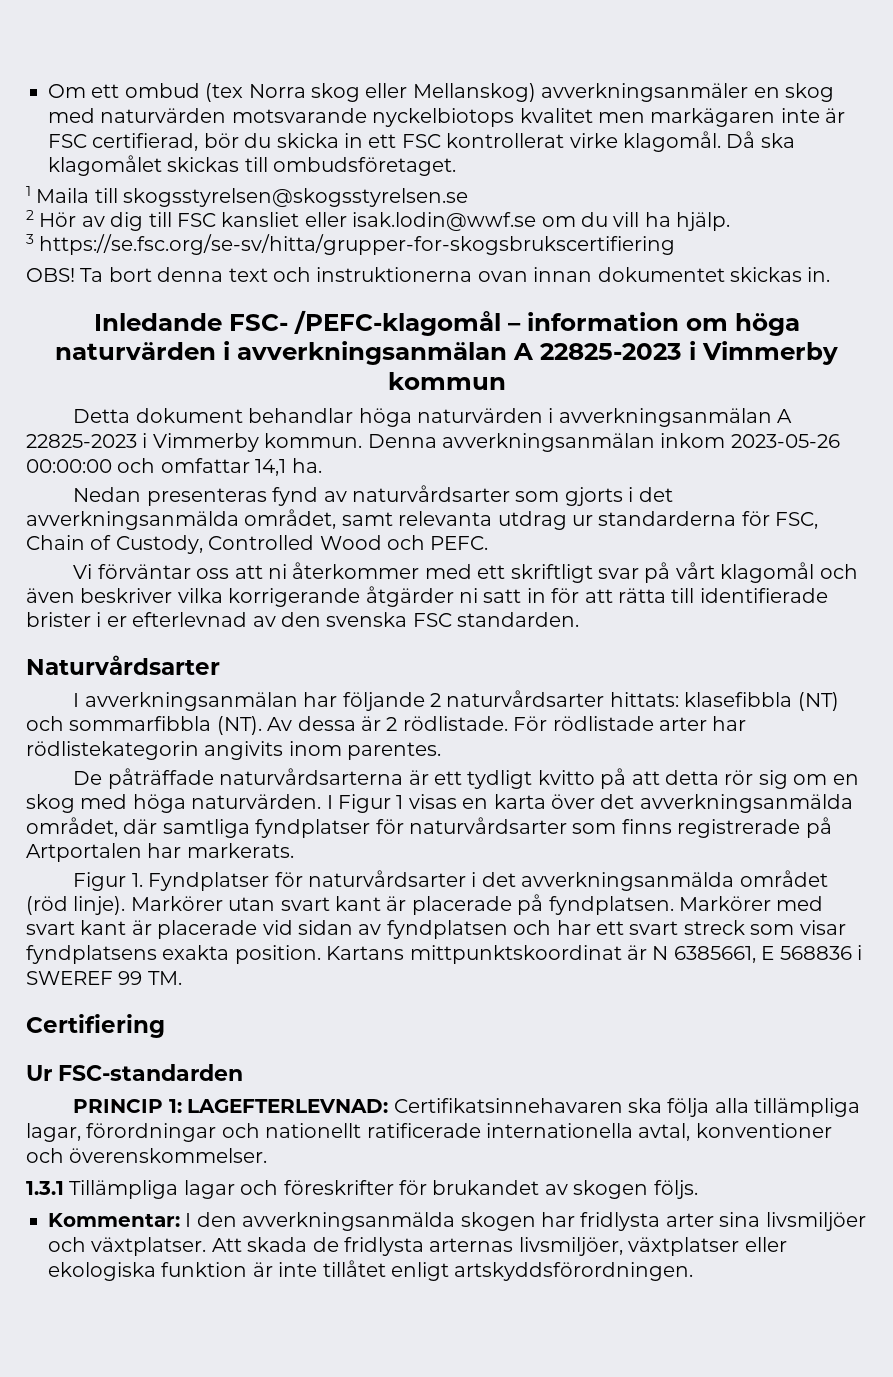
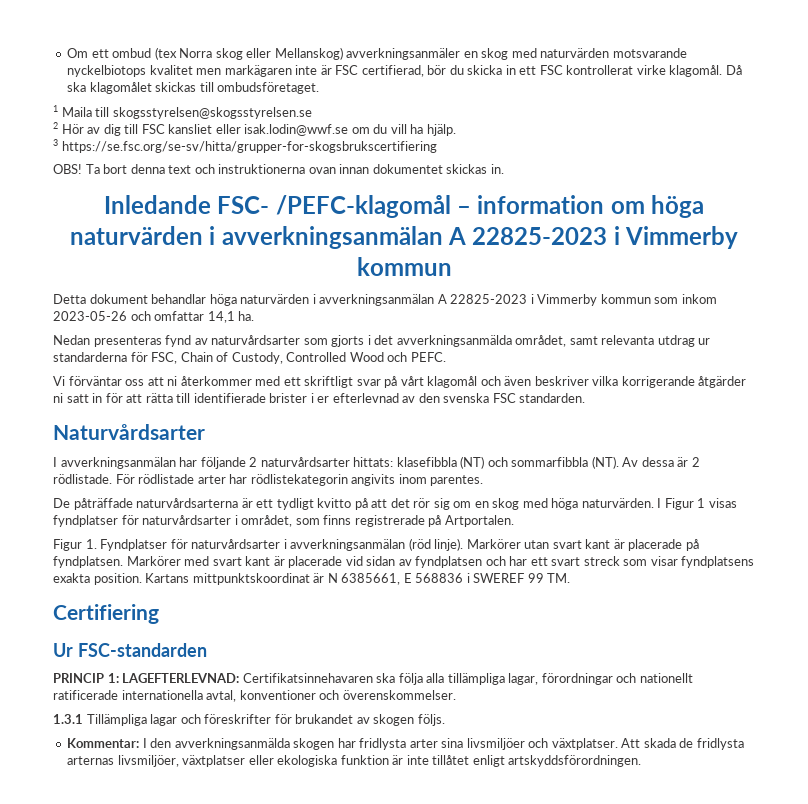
- Detta dokument behandlar höga naturvärden i avverkningsanmälan A 22825-2023 i Vimmerby kommun. Denna avverkningsanmälan inkom 2023-05-26 00:00:00 och omfattar 14,1 ha.
+ Detta dokument behandlar höga naturvärden i avverkningsanmälan A 22825-2023 i Vimmerby kommun som inkom 2023-05-26 och omfattar 14,1 ha.
- De påträffade naturvårdsarterna är ett tydligt kvitto på att detta rör sig om en skog med höga naturvärden.
+ De påträffade naturvårdsarterna är ett tydligt kvitto på att det rör sig om en skog med höga naturvärden.
- I Figur 1 visas en karta över det avverkningsanmälda området, där samtliga fyndplatser för naturvårdsarter som finns registrerade på Artportalen har markerats.
+ I Figur 1 visas fyndplatser för naturvårdsarter i området, som finns registrerade på Artportalen.
- Figur 1. Fyndplatser för naturvårdsarter i det avverkningsanmälda området (röd linje).
+ Figur 1. Fyndplatser för naturvårdsarter i avverkningsanmälan (röd linje).

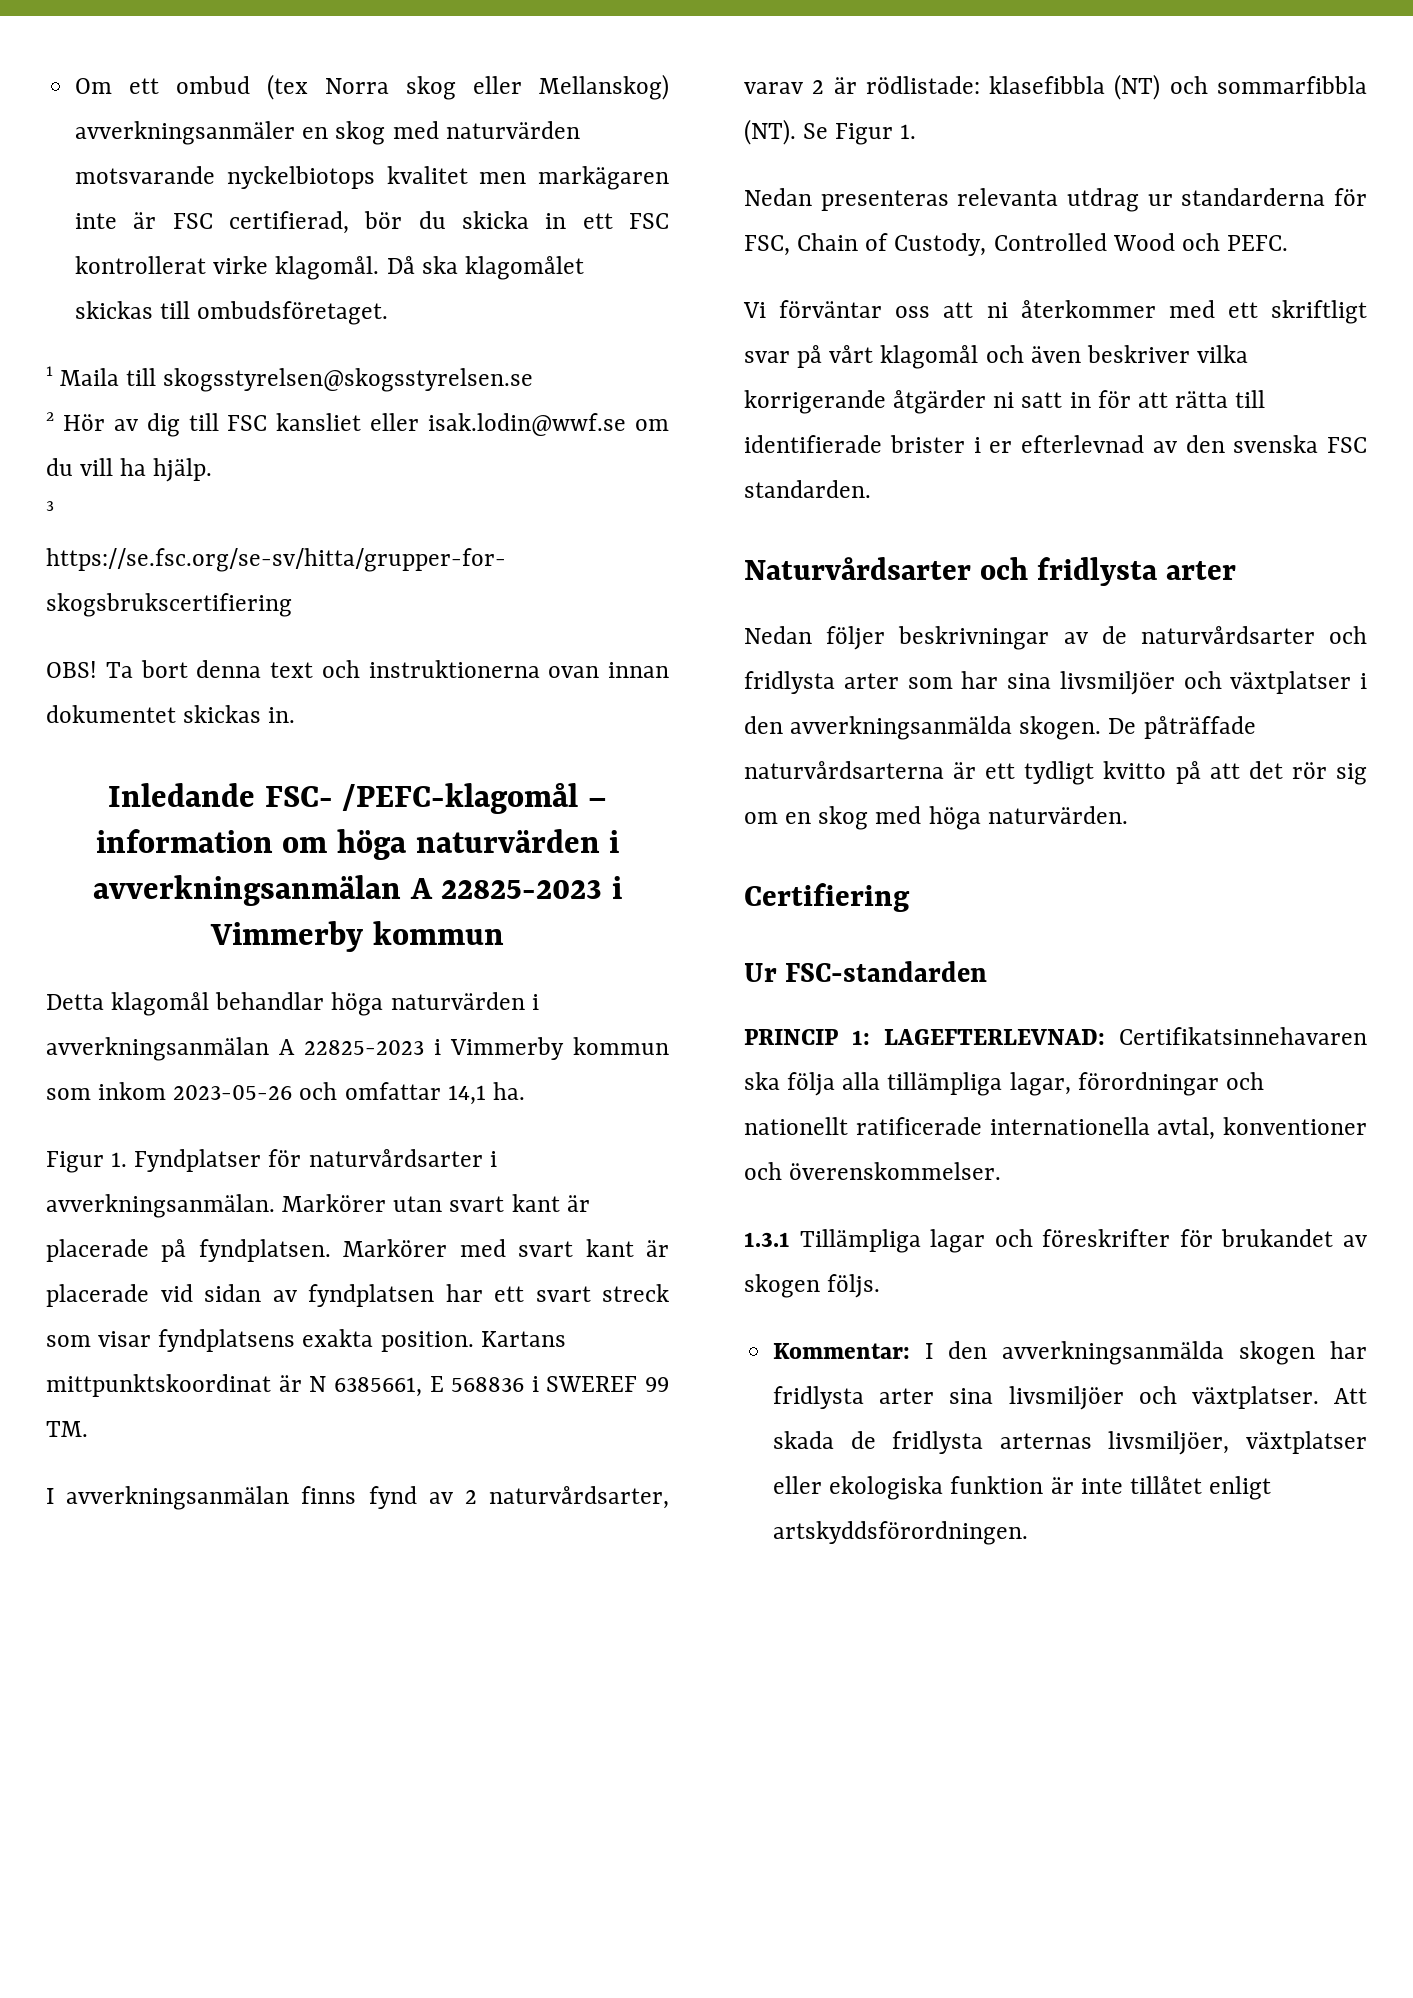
- Detta dokument behandlar höga naturvärden i avverkningsanmälan A 22825-2023 i Vimmerby kommun som inkom 2023-05-26 och omfattar 14,1 ha.
+ Detta klagomål behandlar höga naturvärden i avverkningsanmälan A 22825-2023 i Vimmerby kommun som inkom 2023-05-26 och omfattar 14,1 ha.
- Nedan presenteras fynd av naturvårdsarter som gjorts i det avverkningsanmälda området, samt relevanta utdrag ur standarderna för FSC, Chain of Custody, Controlled Wood och PEFC.
+ Figur 1. Fyndplatser för naturvårdsarter i avverkningsanmälan. Markörer utan svart kant är placerade på fyndplatsen. Markörer med svart kant är placerade vid sidan av fyndplatsen har ett svart streck som visar fyndplatsens exakta position. Kartans mittpunktskoordinat är N 6385661, E 568836 i SWEREF 99 TM.
+ I avverkningsanmälan finns fynd av 2 naturvårdsarter, varav 2 är rödlistade: klasefibbla (NT) och sommarfibbla (NT). Se Figur 1.
+ Nedan presenteras relevanta utdrag ur standarderna för FSC, Chain of Custody, Controlled Wood och PEFC.
- Naturvårdsarter
- I avverkningsanmälan har följande 2 naturvårdsarter hittats: klasefibbla (NT) och sommarfibbla (NT). Av dessa är 2 rödlistade. För rödlistade arter har rödlistekategorin angivits inom parentes.
- De påträffade naturvårdsarterna är ett tydligt kvitto på att det rör sig om en skog med höga naturvärden. I Figur 1 visas fyndplatser för naturvårdsarter i området, som finns registrerade på Artportalen.
- Figur 1. Fyndplatser för naturvårdsarter i avverkningsanmälan (röd linje). Markörer utan svart kant är placerade på fyndplatsen. Markörer med svart kant är placerade vid sidan av fyndplatsen och har ett svart streck som visar fyndplatsens exakta position. Kartans mittpunktskoordinat är N 6385661, E 568836 i SWEREF 99 TM.
+ Naturvårdsarter och fridlysta arter
+ Nedan följer beskrivningar av de naturvårdsarter och fridlysta arter som har sina livsmiljöer och växtplatser i den avverkningsanmälda skogen. De påträffade naturvårdsarterna är ett tydligt kvitto på att det rör sig om en skog med höga naturvärden.

